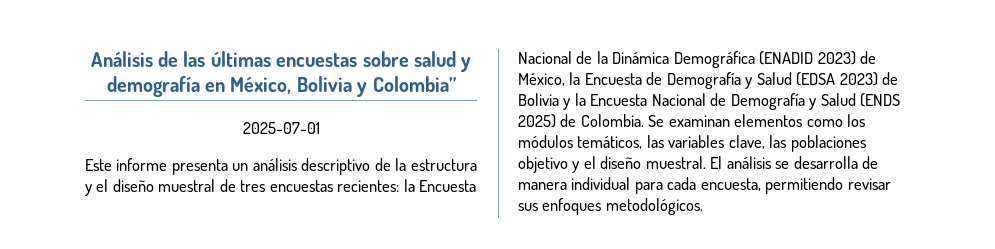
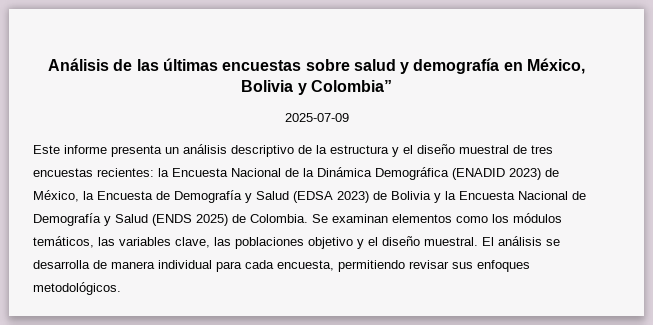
- 2025-07-01
+ 2025-07-09

